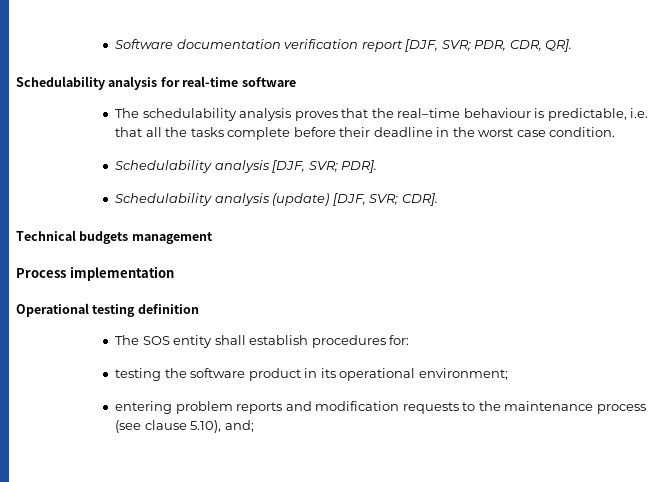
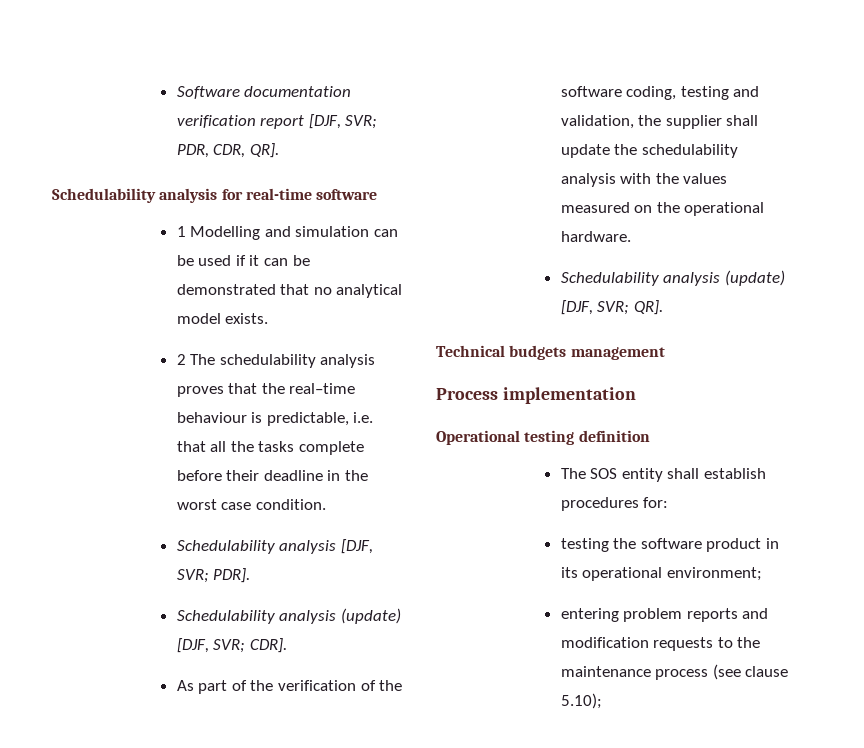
- The schedulability analysis proves that the real–time behaviour is predictable, i.e. that all the tasks complete before their deadline in the worst case condition.
+ 1 Modelling and simulation can be used if it can be demonstrated that no analytical model exists.
+ 2 The schedulability analysis proves that the real–time behaviour is predictable, i.e. that all the tasks complete before their deadline in the worst case condition.
+ As part of the verification of the software coding, testing and validation, the supplier shall update the schedulability analysis with the values measured on the operational hardware.
+ Schedulability analysis (update) [DJF, SVR; QR].
- entering problem reports and modification requests to the maintenance process (see clause 5.10), and;
+ entering problem reports and modification requests to the maintenance process (see clause 5.10);

